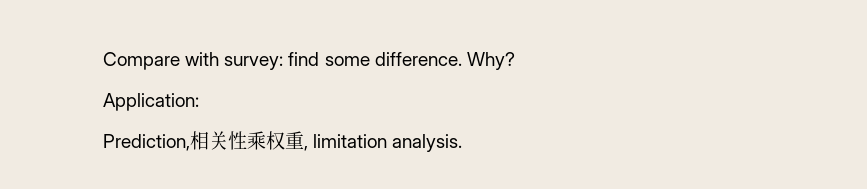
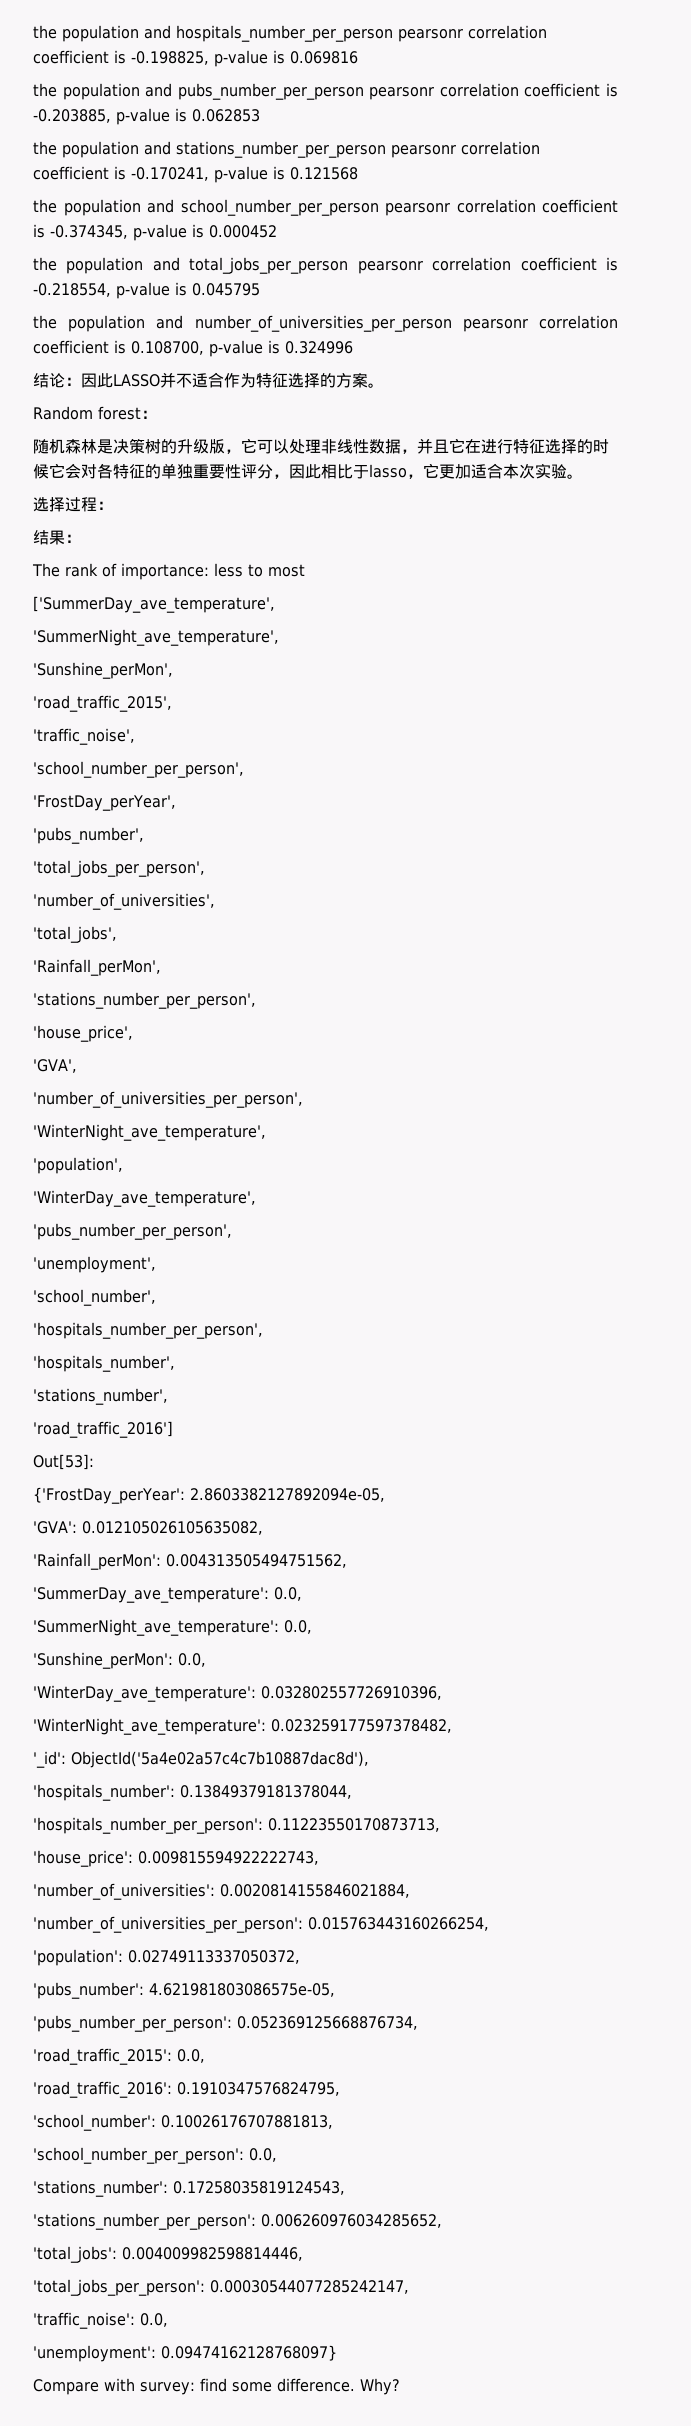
+ the population and hospitals_number_per_person pearsonr correlation coefficient is -0.198825, p-value is 0.069816
+ the population and pubs_number_per_person pearsonr correlation coefficient is -0.203885, p-value is 0.062853
+ the population and stations_number_per_person pearsonr correlation coefficient is -0.170241, p-value is 0.121568
+ the population and school_number_per_person pearsonr correlation coefficient is -0.374345, p-value is 0.000452
+ the population and total_jobs_per_person pearsonr correlation coefficient is -0.218554, p-value is 0.045795
+ the population and number_of_universities_per_person pearsonr correlation coefficient is 0.108700, p-value is 0.324996
+ 结论：因此LASSO并不适合作为特征选择的方案。
+ Random forest：
+ 随机森林是决策树的升级版，它可以处理非线性数据，并且它在进行特征选择的时候它会对各特征的单独重要性评分，因此相比于lasso，它更加适合本次实验。
+ 选择过程：
+ 结果：
+ The rank of importance: less to most
+ ['SummerDay_ave_temperature',
+ 'SummerNight_ave_temperature',
+ 'Sunshine_perMon',
+ 'road_traffic_2015',
+ 'traffic_noise',
+ 'school_number_per_person',
+ 'FrostDay_perYear',
+ 'pubs_number',
+ 'total_jobs_per_person',
+ 'number_of_universities',
+ 'total_jobs',
+ 'Rainfall_perMon',
+ 'stations_number_per_person',
+ 'house_price',
+ 'GVA',
+ 'number_of_universities_per_person',
+ 'WinterNight_ave_temperature',
+ 'population',
+ 'WinterDay_ave_temperature',
+ 'pubs_number_per_person',
+ 'unemployment',
+ 'school_number',
+ 'hospitals_number_per_person',
+ 'hospitals_number',
+ 'stations_number',
+ 'road_traffic_2016']
+ Out[53]:
+ {'FrostDay_perYear': 2.8603382127892094e-05,
+ 'GVA': 0.012105026105635082,
+ 'Rainfall_perMon': 0.004313505494751562,
+ 'SummerDay_ave_temperature': 0.0,
+ 'SummerNight_ave_temperature': 0.0,
+ 'Sunshine_perMon': 0.0,
+ 'WinterDay_ave_temperature': 0.032802557726910396,
+ 'WinterNight_ave_temperature': 0.023259177597378482,
+ '_id': ObjectId('5a4e02a57c4c7b10887dac8d'),
+ 'hospitals_number': 0.13849379181378044,
+ 'hospitals_number_per_person': 0.11223550170873713,
+ 'house_price': 0.009815594922222743,
+ 'number_of_universities': 0.0020814155846021884,
+ 'number_of_universities_per_person': 0.015763443160266254,
+ 'population': 0.02749113337050372,
+ 'pubs_number': 4.621981803086575e-05,
+ 'pubs_number_per_person': 0.052369125668876734,
+ 'road_traffic_2015': 0.0,
+ 'road_traffic_2016': 0.1910347576824795,
+ 'school_number': 0.10026176707881813,
+ 'school_number_per_person': 0.0,
+ 'stations_number': 0.17258035819124543,
+ 'stations_number_per_person': 0.006260976034285652,
+ 'total_jobs': 0.004009982598814446,
+ 'total_jobs_per_person': 0.00030544077285242147,
+ 'traffic_noise': 0.0,
+ 'unemployment': 0.09474162128768097}
- Application:
- Prediction,相关性乘权重, limitation analysis.

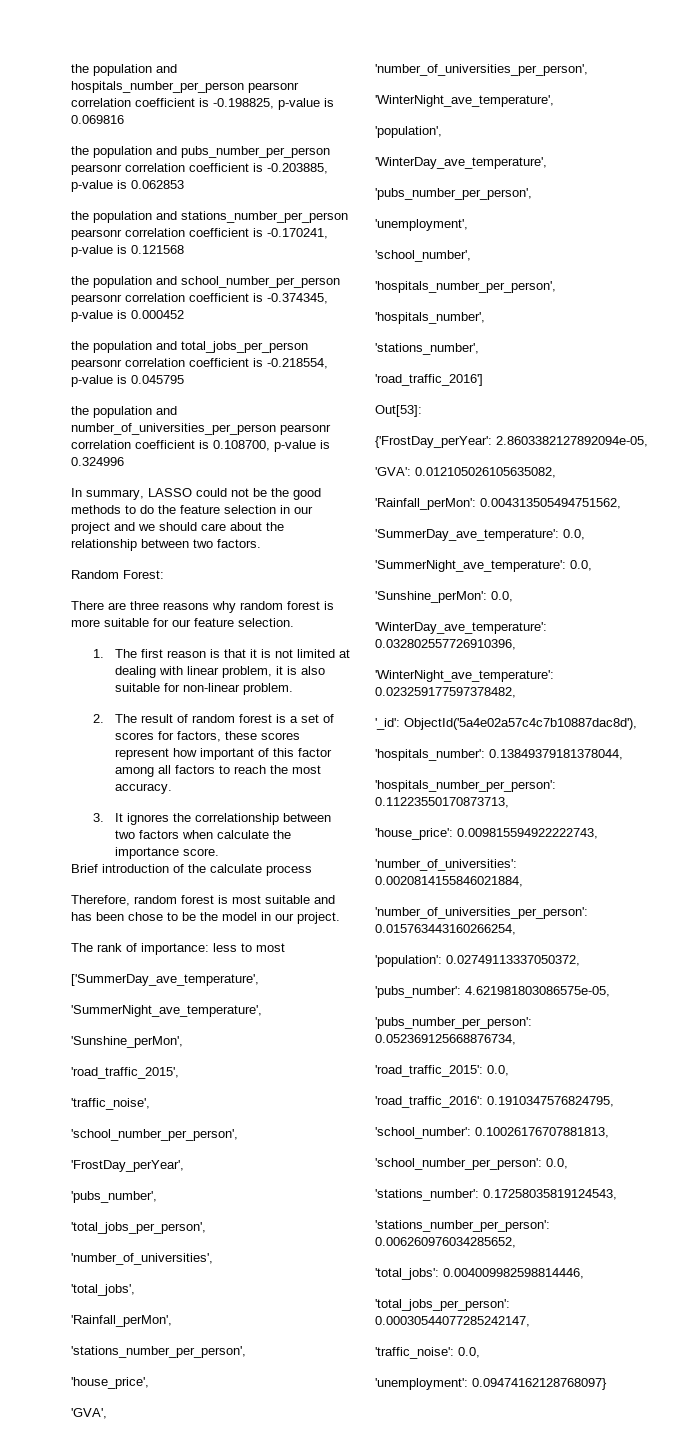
- 结论：因此LASSO并不适合作为特征选择的方案。
- Random forest：
- 随机森林是决策树的升级版，它可以处理非线性数据，并且它在进行特征选择的时候它会对各特征的单独重要性评分，因此相比于lasso，它更加适合本次实验。
- 选择过程：
- 结果：
+ In summary, LASSO could not be the good methods to do the feature selection in our project and we should care about the relationship between two factors.
+ Random Forest:
+ There are three reasons why random forest is more suitable for our feature selection.
+ 1. The first reason is that it is not limited at dealing with linear problem, it is also suitable for non-linear problem.
+ 2. The result of random forest is a set of scores for factors, these scores represent how important of this factor among all factors to reach the most accuracy.
+ 3. It ignores the correlationship between two factors when calculate the importance score.
+ Brief introduction of the calculate process
+ Therefore, random forest is most suitable and has been chose to be the model in our project.
- Compare with survey: find some difference. Why?

